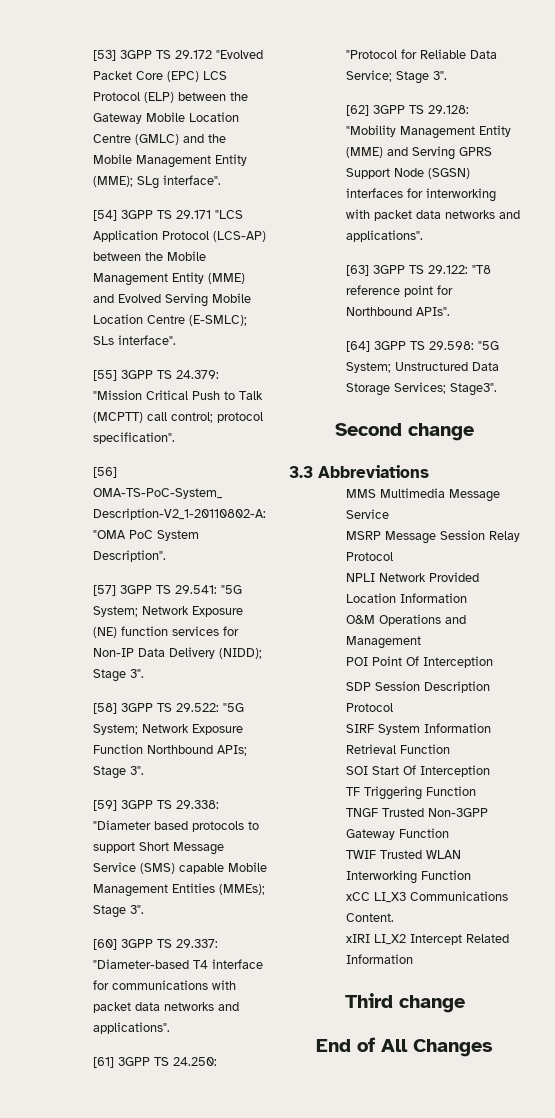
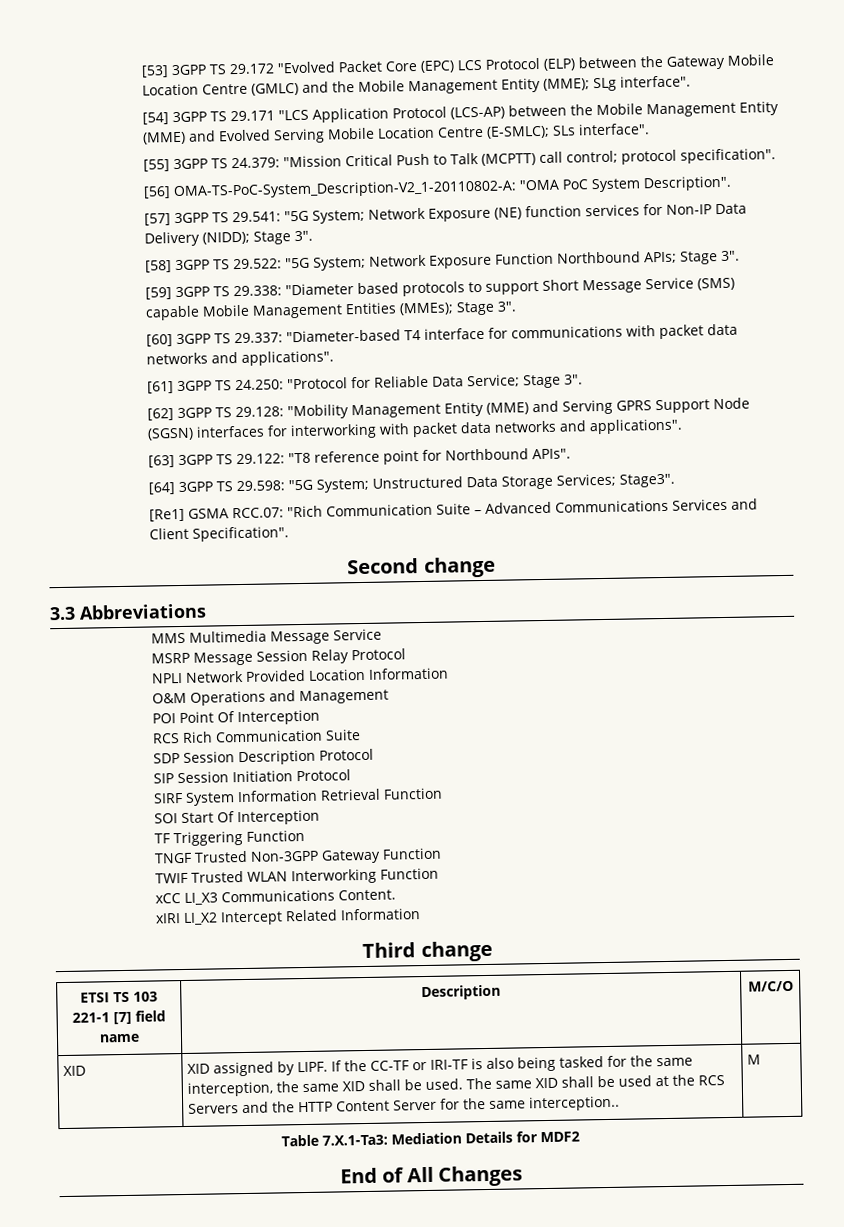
+ [Re1] GSMA RCC.07: "Rich Communication Suite – Advanced Communications Services and Client Specification".
+ RCS Rich Communication Suite
+ SIP Session Initiation Protocol
+ ETSI TS 103 221-1 [7] field name | Description | M/C/O
+ XID | XID assigned by LIPF. If the CC-TF or IRI-TF is also being tasked for the same interception, the same XID shall be used. The same XID shall be used at the RCS Servers and the HTTP Content Server for the same interception.. | M
+ Table 7.X.1-Ta3: Mediation Details for MDF2

